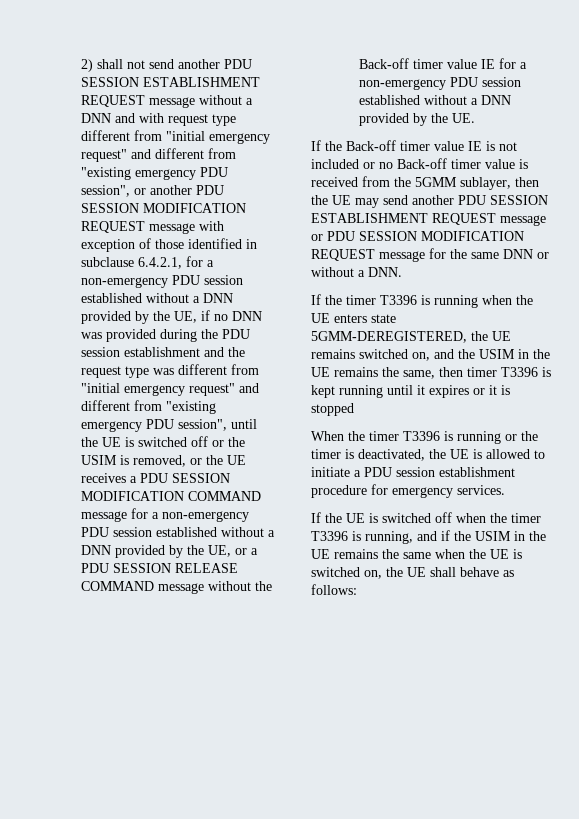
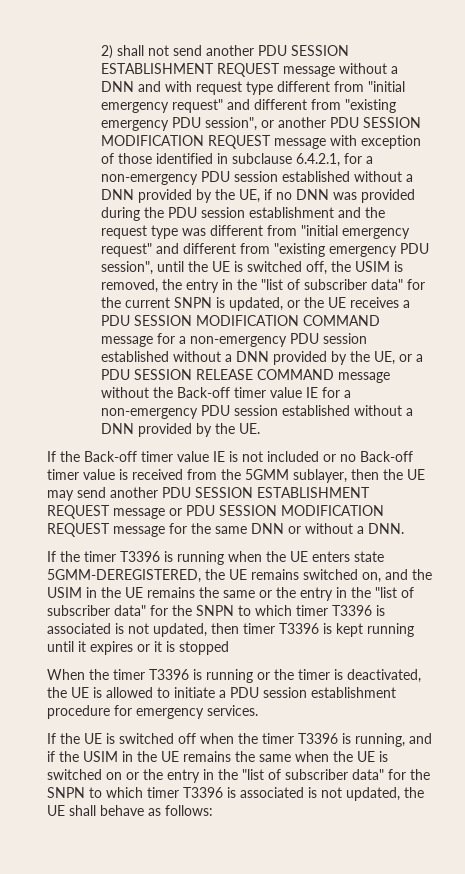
- 2) shall not send another PDU SESSION ESTABLISHMENT REQUEST message without a DNN and with request type different from "initial emergency request" and different from "existing emergency PDU session", or another PDU SESSION MODIFICATION REQUEST message with exception of those identified in subclause 6.4.2.1, for a non-emergency PDU session established without a DNN provided by the UE, if no DNN was provided during the PDU session establishment and the request type was different from "initial emergency request" and different from "existing emergency PDU session", until the UE is switched off or the USIM is removed, or the UE receives a PDU SESSION MODIFICATION COMMAND message for a non-emergency PDU session established without a DNN provided by the UE, or a PDU SESSION RELEASE COMMAND message without the Back-off timer value IE for a non-emergency PDU session established without a DNN provided by the UE.
+ 2) shall not send another PDU SESSION ESTABLISHMENT REQUEST message without a DNN and with request type different from "initial emergency request" and different from "existing emergency PDU session", or another PDU SESSION MODIFICATION REQUEST message with exception of those identified in subclause 6.4.2.1, for a non-emergency PDU session established without a DNN provided by the UE, if no DNN was provided during the PDU session establishment and the request type was different from "initial emergency request" and different from "existing emergency PDU session", until the UE is switched off, the USIM is removed, the entry in the "list of subscriber data" for the current SNPN is updated, or the UE receives a PDU SESSION MODIFICATION COMMAND message for a non-emergency PDU session established without a DNN provided by the UE, or a PDU SESSION RELEASE COMMAND message without the Back-off timer value IE for a non-emergency PDU session established without a DNN provided by the UE.
- If the timer T3396 is running when the UE enters state 5GMM-DEREGISTERED, the UE remains switched on, and the USIM in the UE remains the same, then timer T3396 is kept running until it expires or it is stopped
+ If the timer T3396 is running when the UE enters state 5GMM-DEREGISTERED, the UE remains switched on, and the USIM in the UE remains the same or the entry in the "list of subscriber data" for the SNPN to which timer T3396 is associated is not updated, then timer T3396 is kept running until it expires or it is stopped
- If the UE is switched off when the timer T3396 is running, and if the USIM in the UE remains the same when the UE is switched on, the UE shall behave as follows:
+ If the UE is switched off when the timer T3396 is running, and if the USIM in the UE remains the same when the UE is switched on or the entry in the "list of subscriber data" for the SNPN to which timer T3396 is associated is not updated, the UE shall behave as follows:

